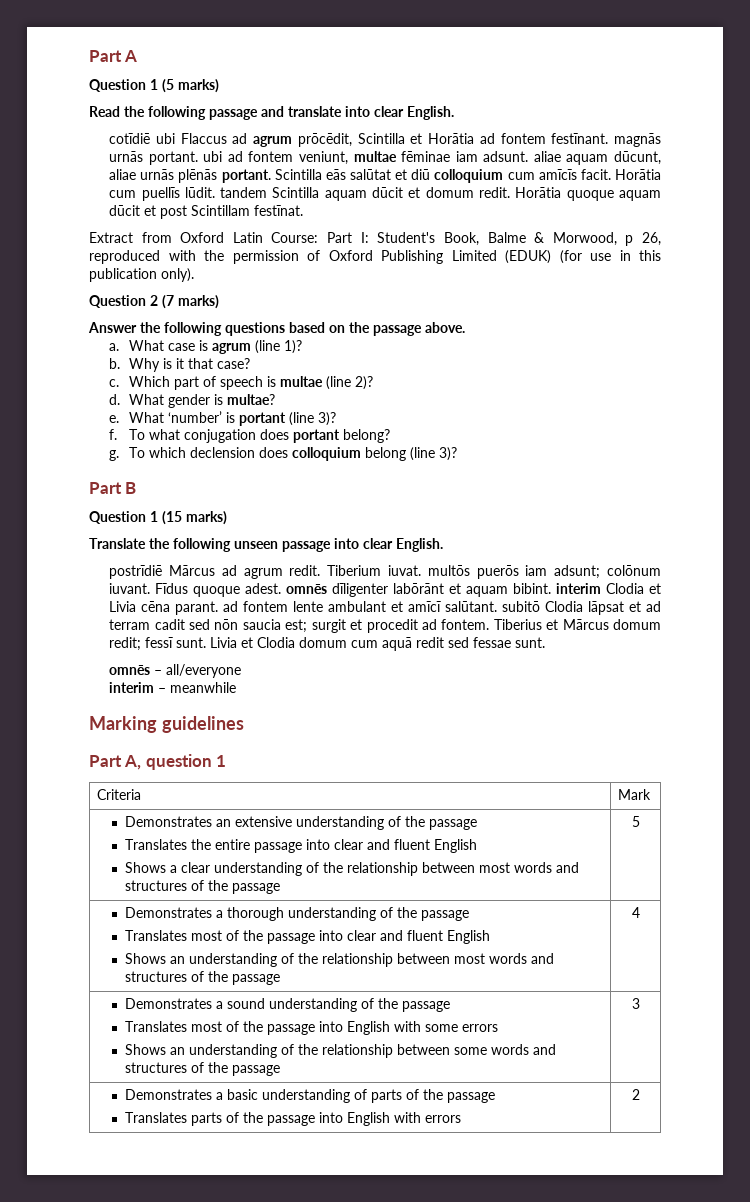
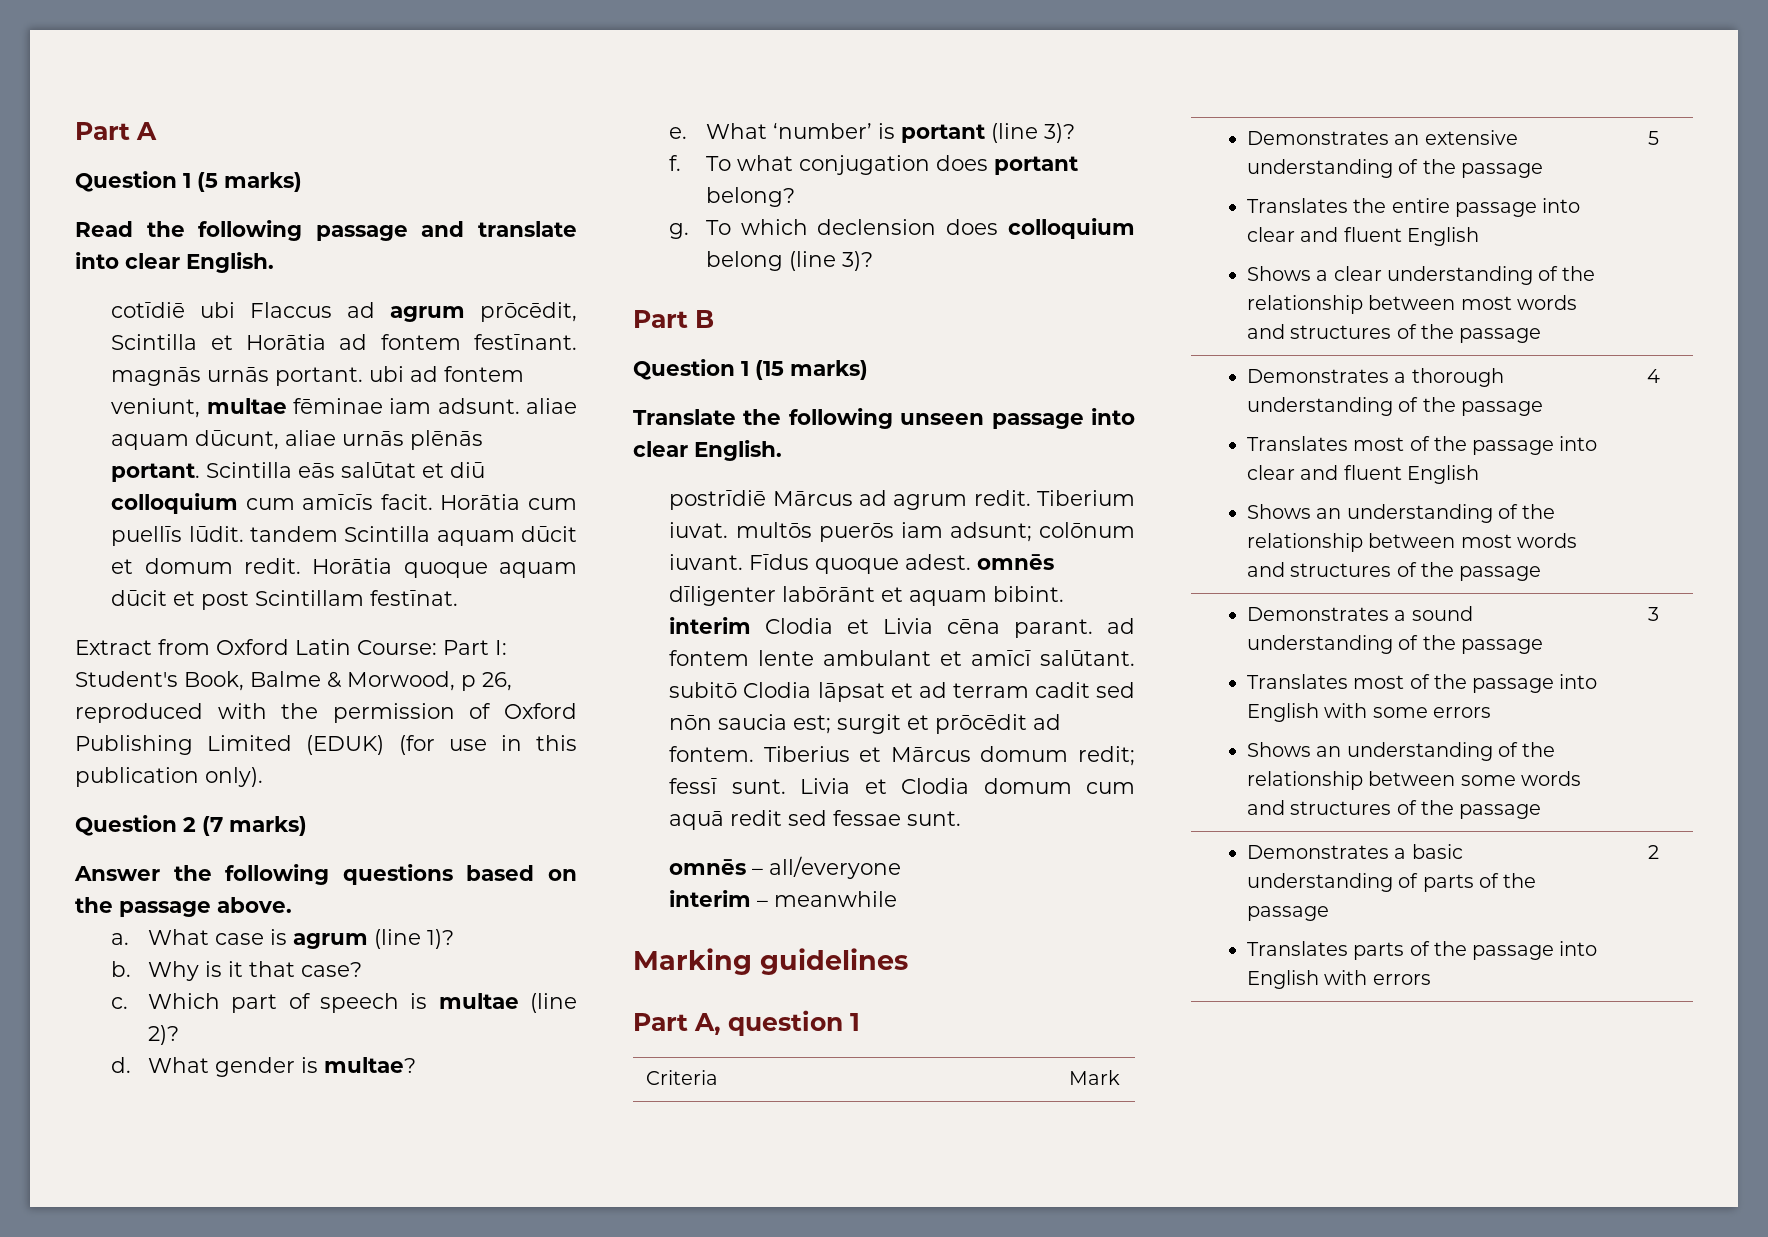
- Fīdus quoque adest. omnēs dīligenter labōrānt et aquam bibint. interim Clodia et Livia cēna parant. ad fontem lente ambulant et amīcī salūtant. subitō Clodia lāpsat et ad terram cadit sed nōn saucia est; surgit et procedit ad fontem.
+ Fīdus quoque adest. omnēs dīligenter labōrānt et aquam bibint. interim Clodia et Livia cēna parant. ad fontem lente ambulant et amīcī salūtant. subitō Clodia lāpsat et ad terram cadit sed nōn saucia est; surgit et prōcēdit ad fontem.

